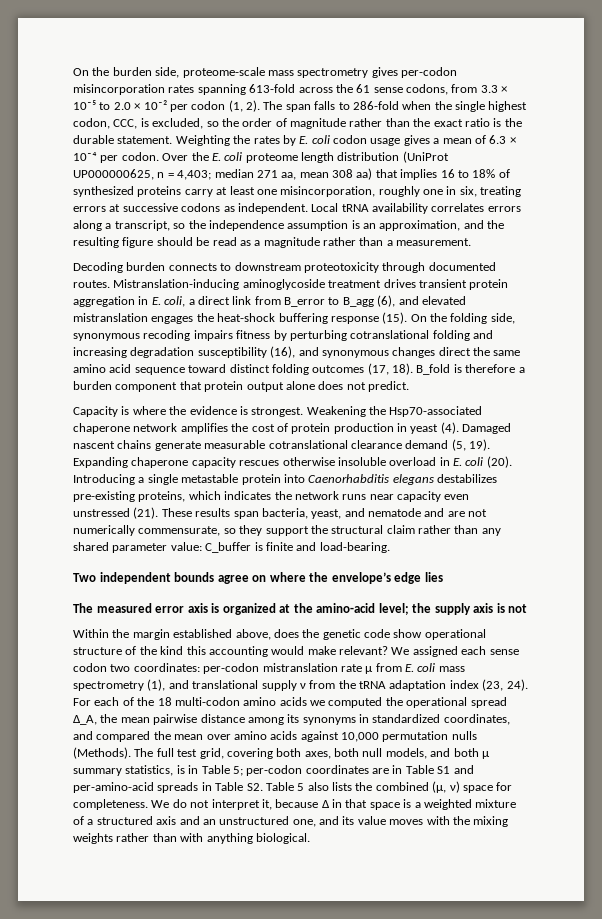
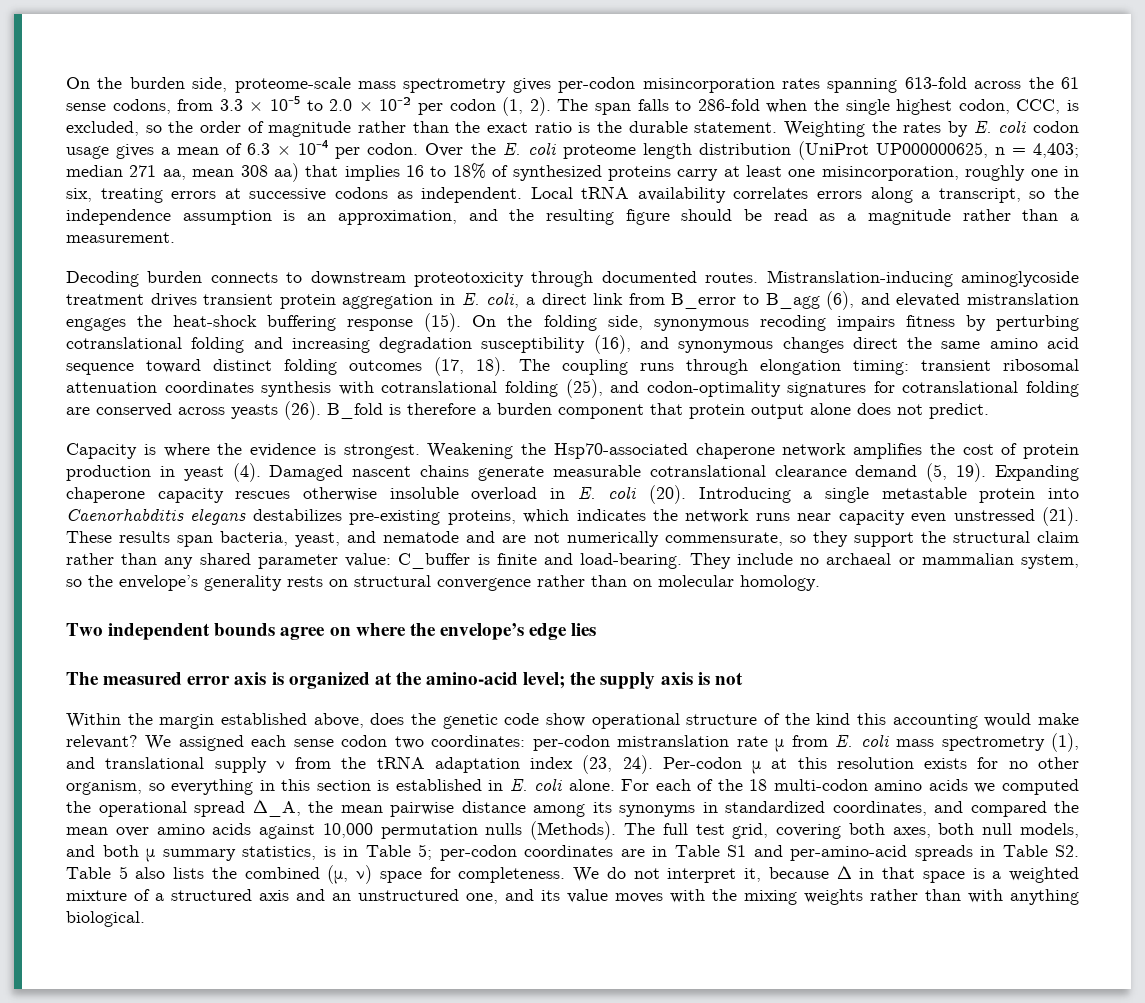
+ The coupling runs through elongation timing: transient ribosomal attenuation coordinates synthesis with cotranslational folding (25), and codon-optimality signatures for cotranslational folding are conserved across yeasts (26).
+ They include no archaeal or mammalian system, so the envelope’s generality rests on structural convergence rather than on molecular homology.
+ Per-codon μ at this resolution exists for no other organism, so everything in this section is established in E. coli alone.

